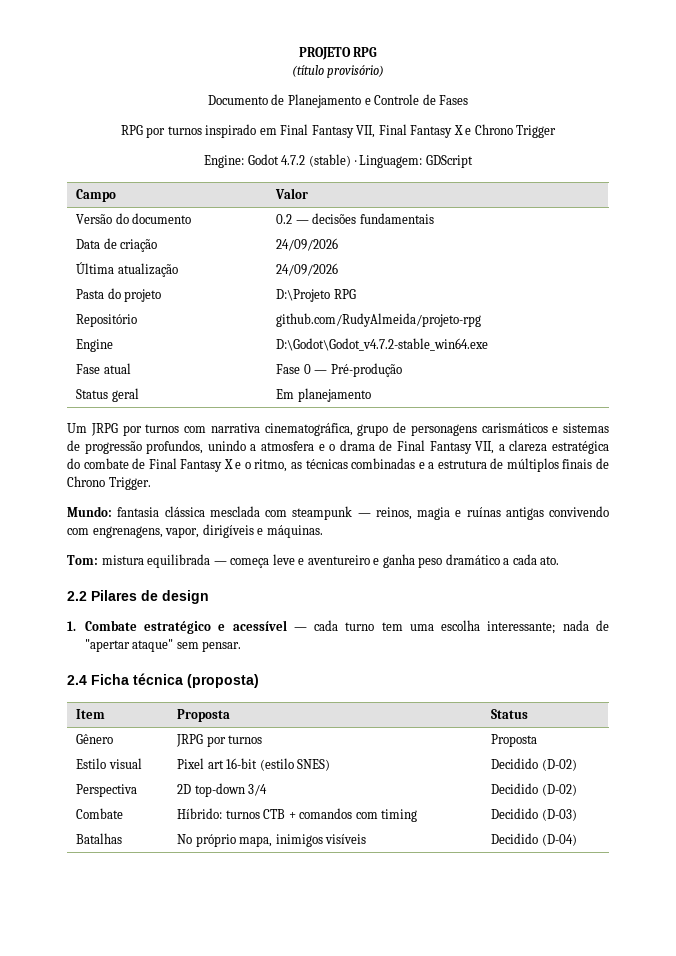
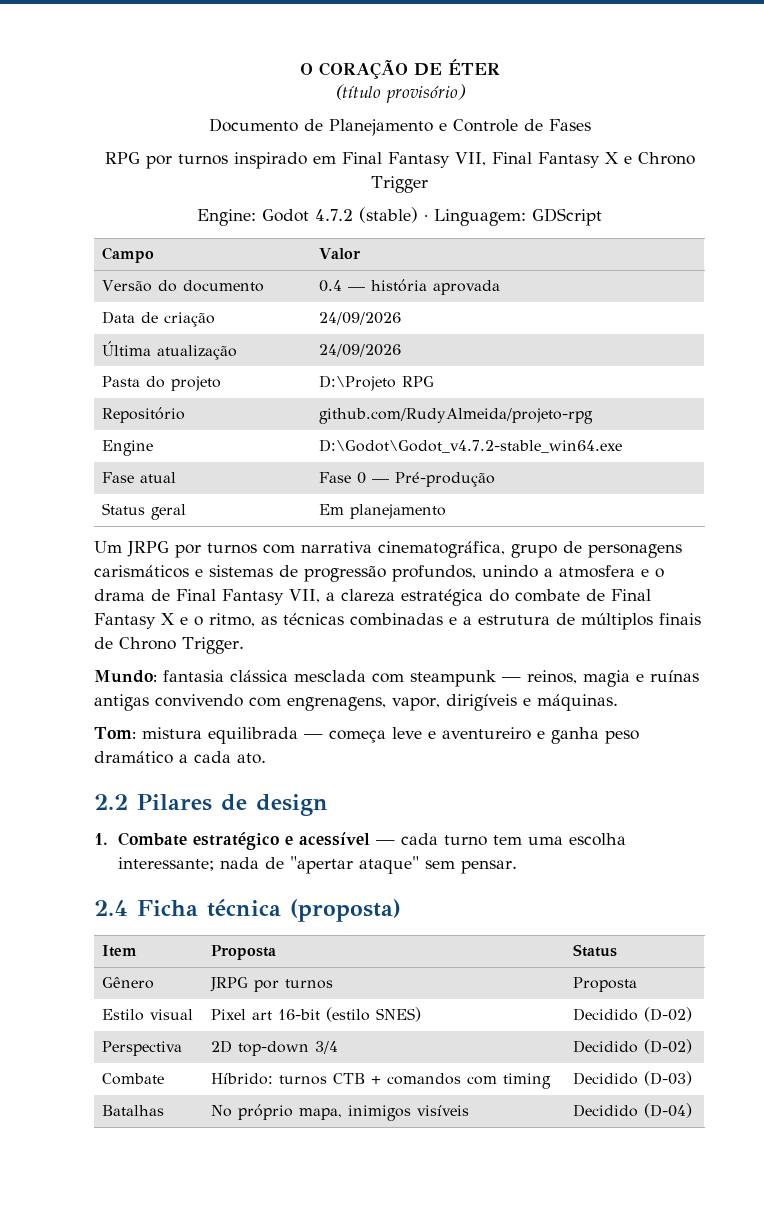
- PROJETO RPG
+ O CORAÇÃO DE ÉTER
- Versão do documento | 0.2 — decisões fundamentais
+ Versão do documento | 0.4 — história aprovada

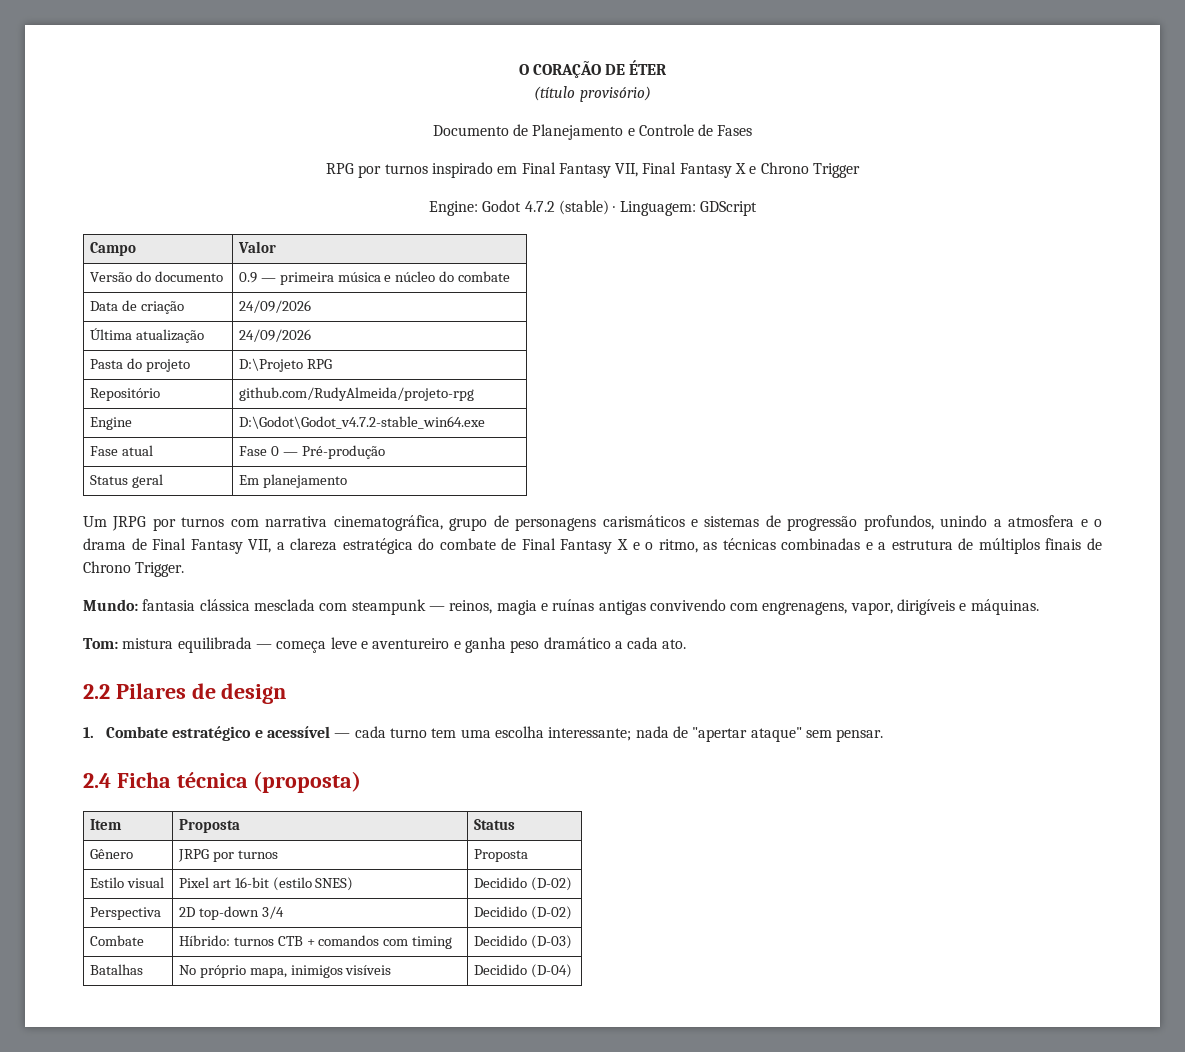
- Versão do documento | 0.4 — história aprovada
+ Versão do documento | 0.9 — primeira música e núcleo do combate

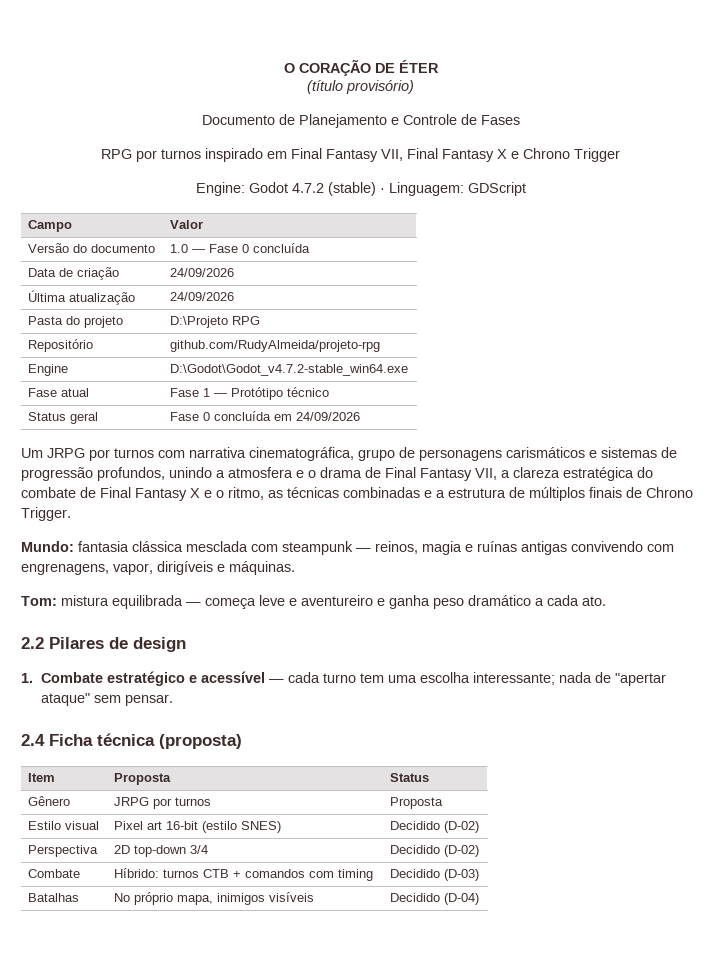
- Versão do documento | 0.9 — primeira música e núcleo do combate
+ Versão do documento | 1.0 — Fase 0 concluída
- Fase atual | Fase 0 — Pré-produção
- Status geral | Em planejamento
+ Fase atual | Fase 1 — Protótipo técnico
+ Status geral | Fase 0 concluída em 24/09/2026

